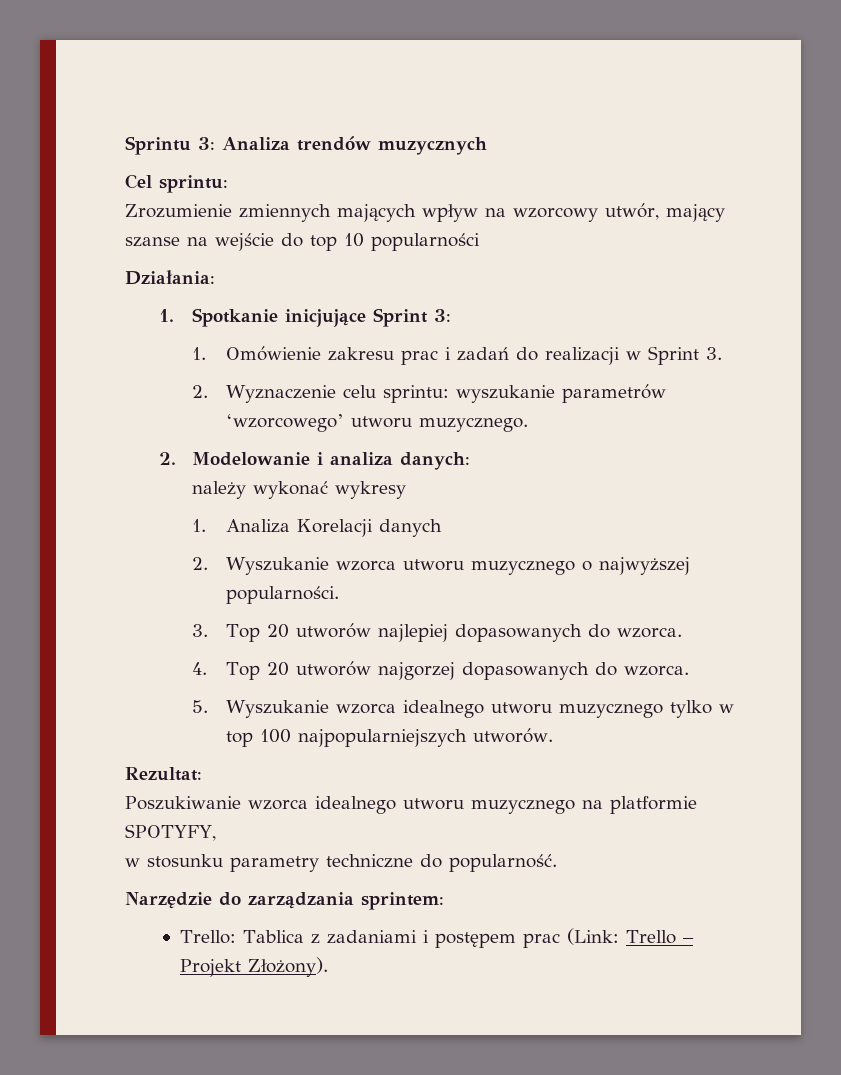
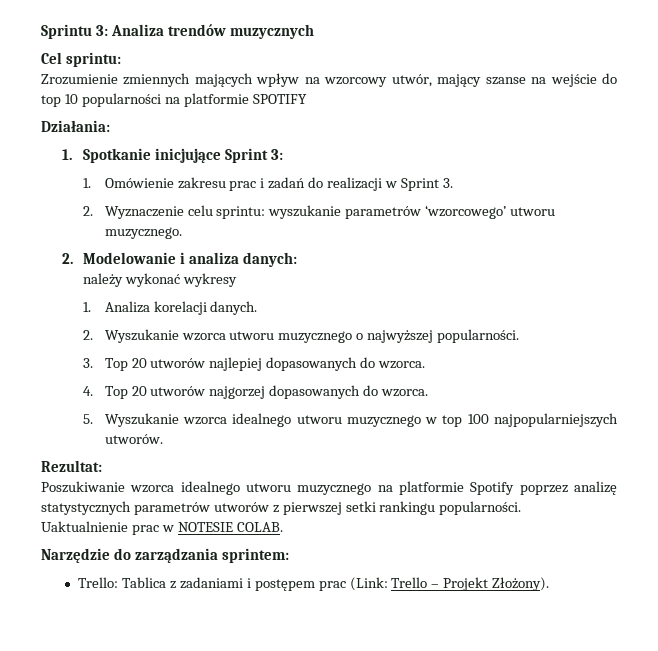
- Zrozumienie zmiennych mających wpływ na wzorcowy utwór, mający szanse na wejście do top 10 popularności
+ Zrozumienie zmiennych mających wpływ na wzorcowy utwór, mający szanse na wejście do top 10 popularności na platformie SPOTIFY
- 1. Analiza Korelacji danych
+ 1. Analiza korelacji danych.
- 5. Wyszukanie wzorca idealnego utworu muzycznego tylko w top 100 najpopularniejszych utworów.
+ 5. Wyszukanie wzorca idealnego utworu muzycznego w top 100 najpopularniejszych utworów.
- Poszukiwanie wzorca idealnego utworu muzycznego na platformie SPOTYFY,
- w stosunku parametry techniczne do popularność.
+ Poszukiwanie wzorca idealnego utworu muzycznego na platformie Spotify poprzez analizę statystycznych parametrów utworów z pierwszej setki rankingu popularności.
+ Uaktualnienie prac w NOTESIE COLAB.

